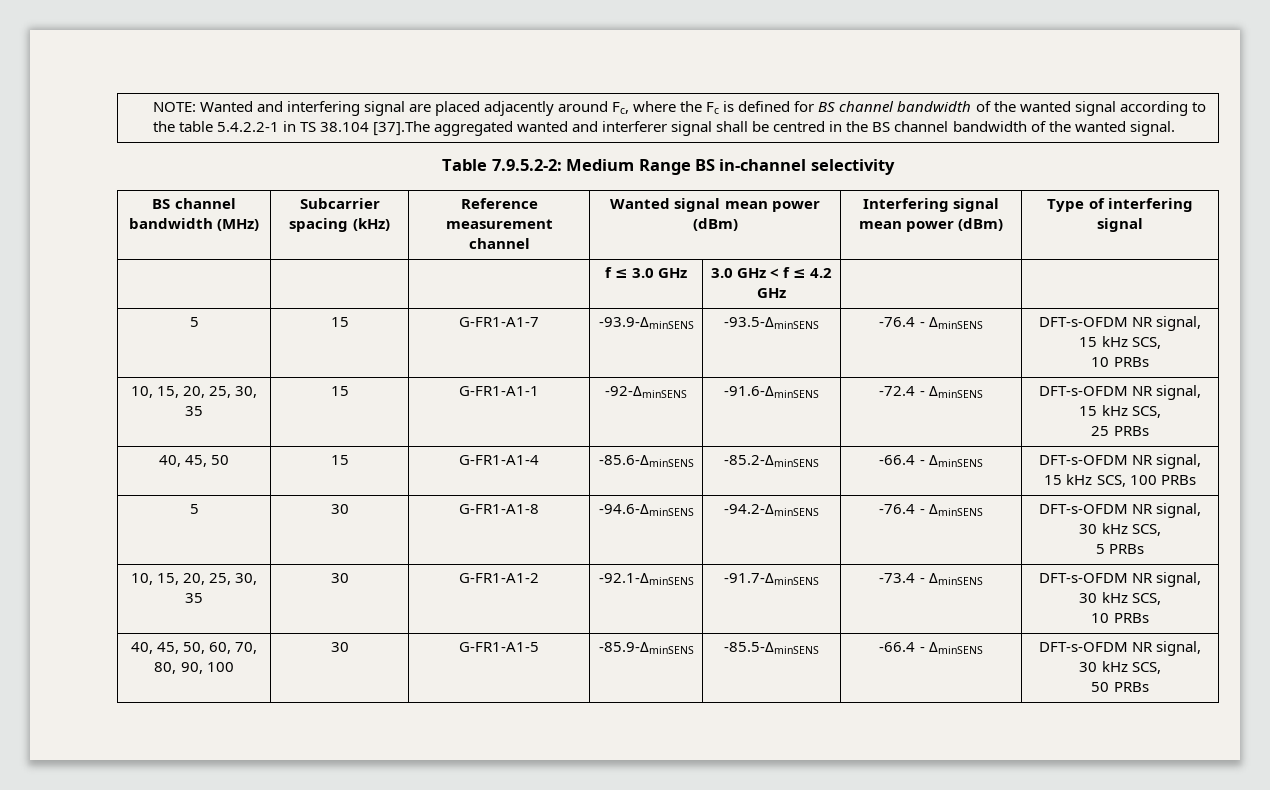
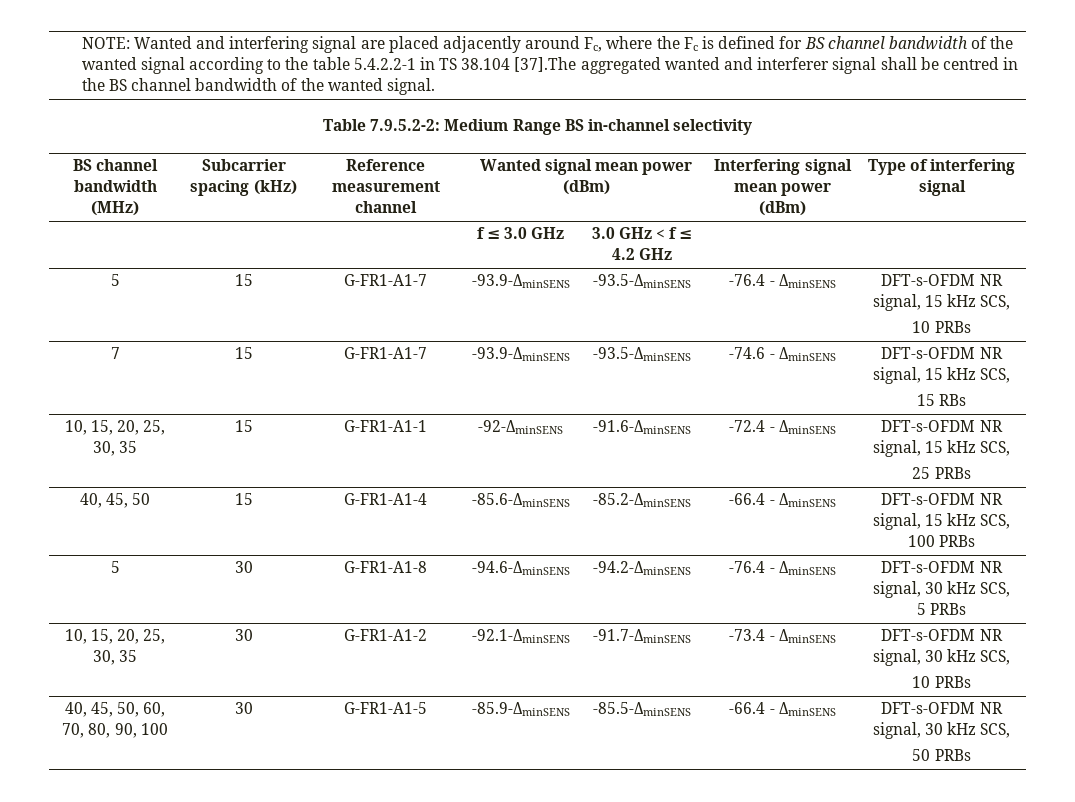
+ 7 | 15 | G-FR1-A1-7 | -93.9-ΔminSENS | -93.5-ΔminSENS | -74.6 - ΔminSENS | DFT-s-OFDM NR signal, 15 kHz SCS,
+ 15 RBs

